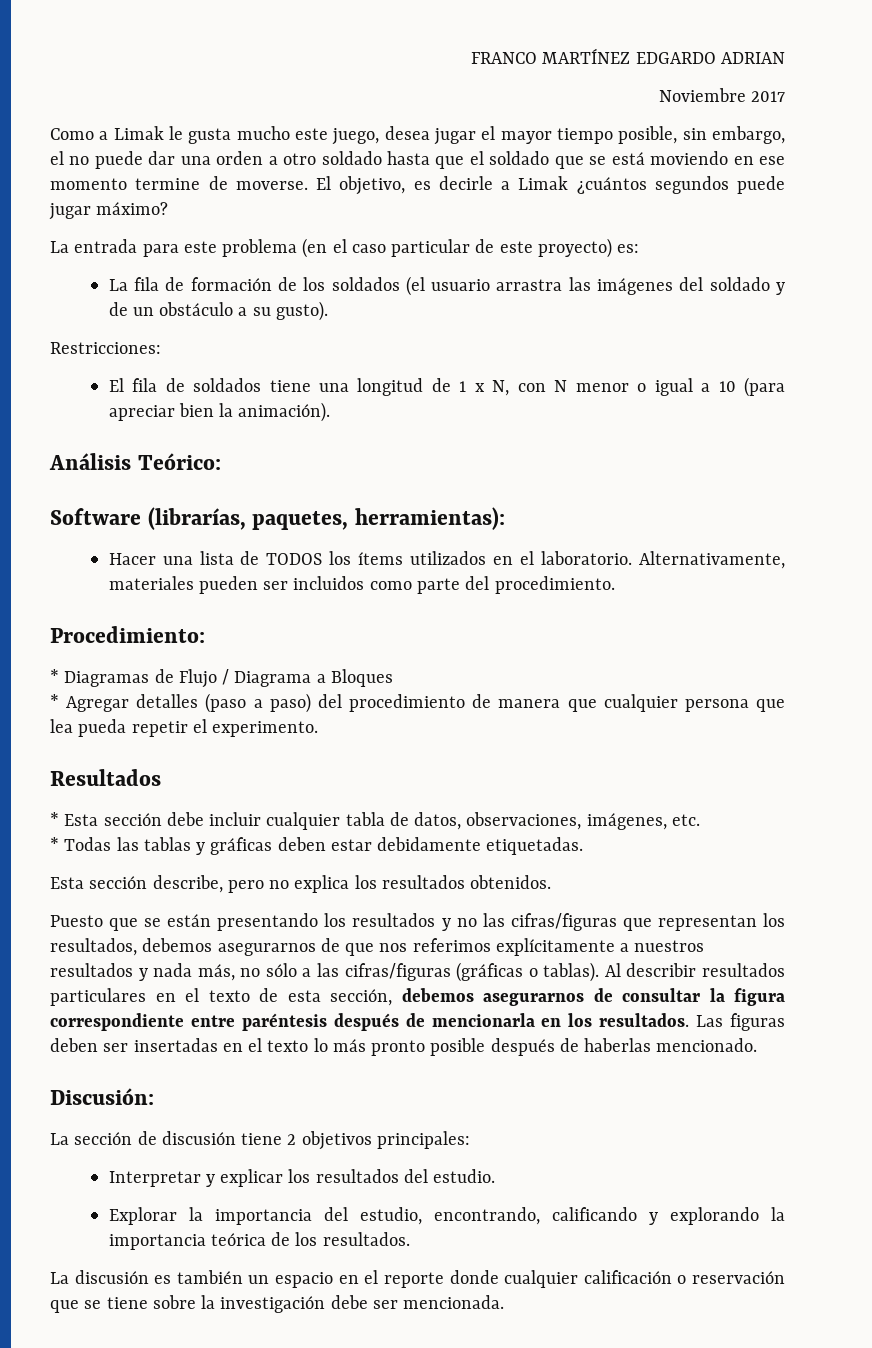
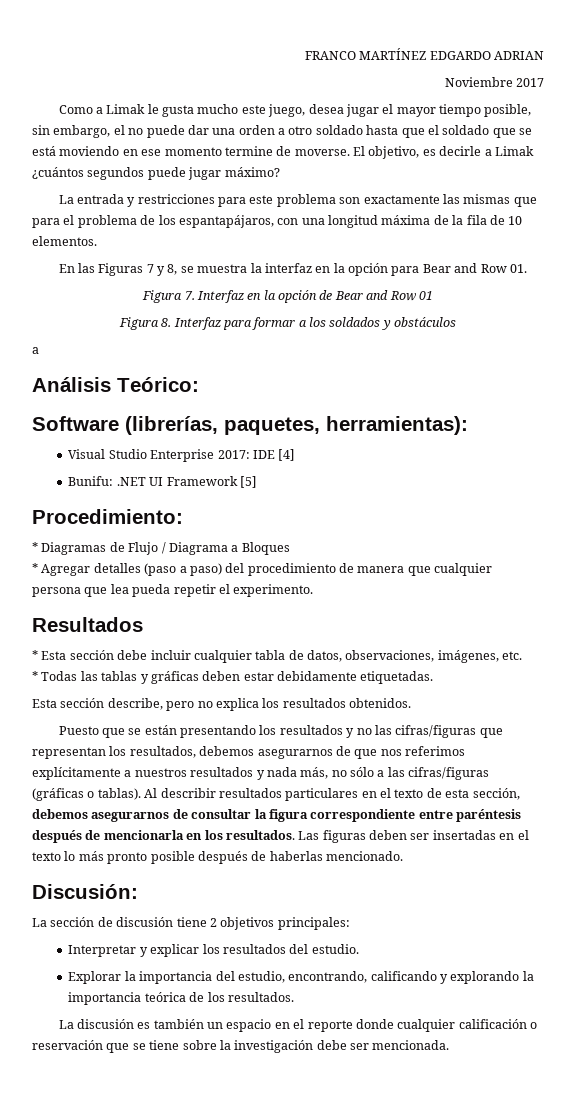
- La entrada para este problema (en el caso particular de este proyecto) es:
- La fila de formación de los soldados (el usuario arrastra las imágenes del soldado y de un obstáculo a su gusto).
- Restricciones:
- El fila de soldados tiene una longitud de 1 x N, con N menor o igual a 10 (para apreciar bien la animación).
+ La entrada y restricciones para este problema son exactamente las mismas que para el problema de los espantapájaros, con una longitud máxima de la fila de 10 elementos.
+ En las Figuras 7 y 8, se muestra la interfaz en la opción para Bear and Row 01.
+ Figura 7. Interfaz en la opción de Bear and Row 01
+ Figura 8. Interfaz para formar a los soldados y obstáculos
+ a
- Software (librarías, paquetes, herramientas):
+ Software (librerías, paquetes, herramientas):
- Hacer una lista de TODOS los ítems utilizados en el laboratorio. Alternativamente, materiales pueden ser incluidos como parte del procedimiento.
+ Visual Studio Enterprise 2017: IDE [4]
+ Bunifu: .NET UI Framework [5]

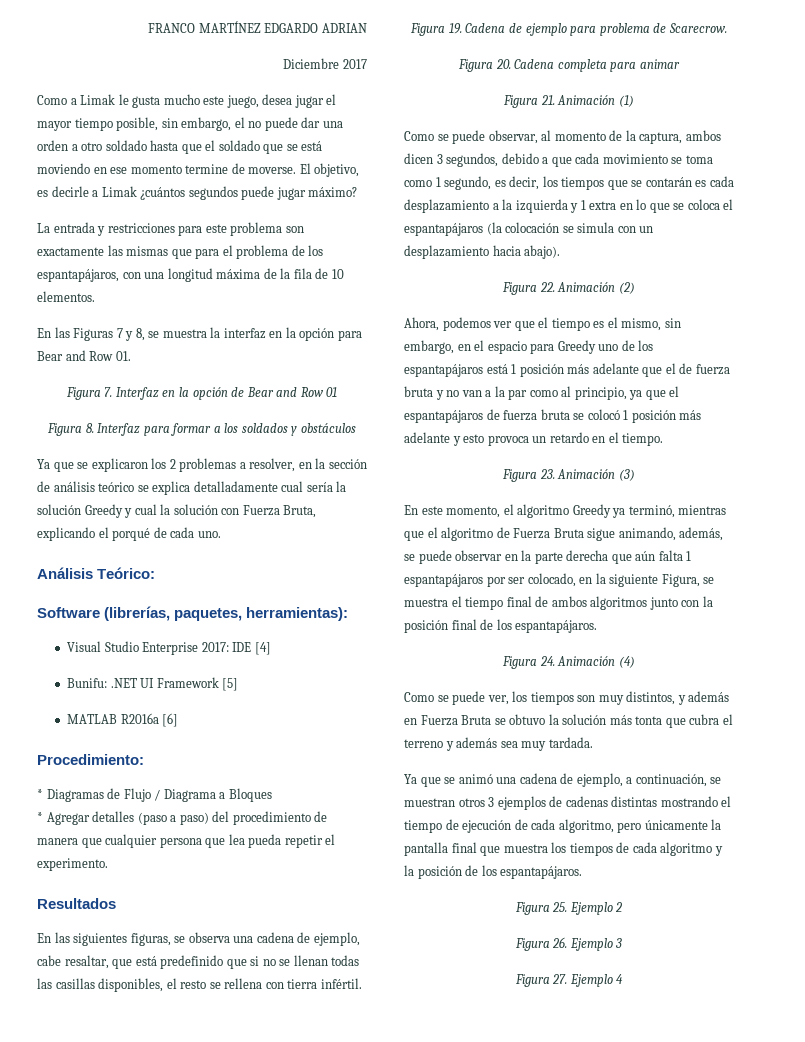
- Noviembre 2017
+ Diciembre 2017
  Figura 8. Interfaz para formar a los soldados y obstáculos
- a
+ Ya que se explicaron los 2 problemas a resolver, en la sección de análisis teórico se explica detalladamente cual sería la solución Greedy y cual la solución con Fuerza Bruta, explicando el porqué de cada uno.
+ MATLAB R2016a [6]
- * Esta sección debe incluir cualquier tabla de datos, observaciones, imágenes, etc.
- * Todas las tablas y gráficas deben estar debidamente etiquetadas.
- Esta sección describe, pero no explica los resultados obtenidos.
- Puesto que se están presentando los resultados y no las cifras/figuras que representan los resultados, debemos asegurarnos de que nos referimos explícitamente a nuestros resultados y nada más, no sólo a las cifras/figuras (gráficas o tablas). Al describir resultados particulares en el texto de esta sección, debemos asegurarnos de consultar la figura correspondiente entre paréntesis después de mencionarla en los resultados. Las figuras deben ser insertadas en el texto lo más pronto posible después de haberlas mencionado.
- Discusión:
- La sección de discusión tiene 2 objetivos principales:
- Interpretar y explicar los resultados del estudio.
- Explorar la importancia del estudio, encontrando, calificando y explorando la importancia teórica de los resultados.
- La discusión es también un espacio en el reporte donde cualquier calificación o reservación que se tiene sobre la investigación debe ser mencionada.
+ En las siguientes figuras, se observa una cadena de ejemplo, cabe resaltar, que está predefinido que si no se llenan todas las casillas disponibles, el resto se rellena con tierra infértil.
+ Figura 19. Cadena de ejemplo para problema de Scarecrow.
+ Figura 20. Cadena completa para animar
+ Figura 21. Animación (1)
+ Como se puede observar, al momento de la captura, ambos dicen 3 segundos, debido a que cada movimiento se toma como 1 segundo, es decir, los tiempos que se contarán es cada desplazamiento a la izquierda y 1 extra en lo que se coloca el espantapájaros (la colocación se simula con un desplazamiento hacia abajo).
+ Figura 22. Animación (2)
+ Ahora, podemos ver que el tiempo es el mismo, sin embargo, en el espacio para Greedy uno de los espantapájaros está 1 posición más adelante que el de fuerza bruta y no van a la par como al principio, ya que el espantapájaros de fuerza bruta se colocó 1 posición más adelante y esto provoca un retardo en el tiempo.
+ Figura 23. Animación (3)
+ En este momento, el algoritmo Greedy ya terminó, mientras que el algoritmo de Fuerza Bruta sigue animando, además, se puede observar en la parte derecha que aún falta 1 espantapájaros por ser colocado, en la siguiente Figura, se muestra el tiempo final de ambos algoritmos junto con la posición final de los espantapájaros.
+ Figura 24. Animación (4)
+ Como se puede ver, los tiempos son muy distintos, y además en Fuerza Bruta se obtuvo la solución más tonta que cubra el terreno y además sea muy tardada.
+ Ya que se animó una cadena de ejemplo, a continuación, se muestran otros 3 ejemplos de cadenas distintas mostrando el tiempo de ejecución de cada algoritmo, pero únicamente la pantalla final que muestra los tiempos de cada algoritmo y la posición de los espantapájaros.
+ Figura 25. Ejemplo 2
+ Figura 26. Ejemplo 3
+ Figura 27. Ejemplo 4

